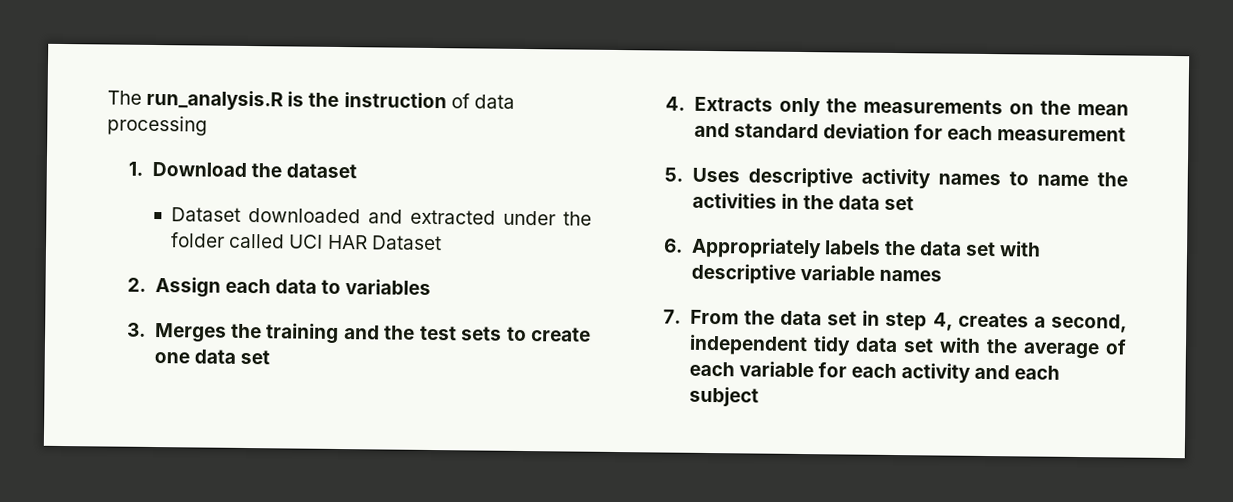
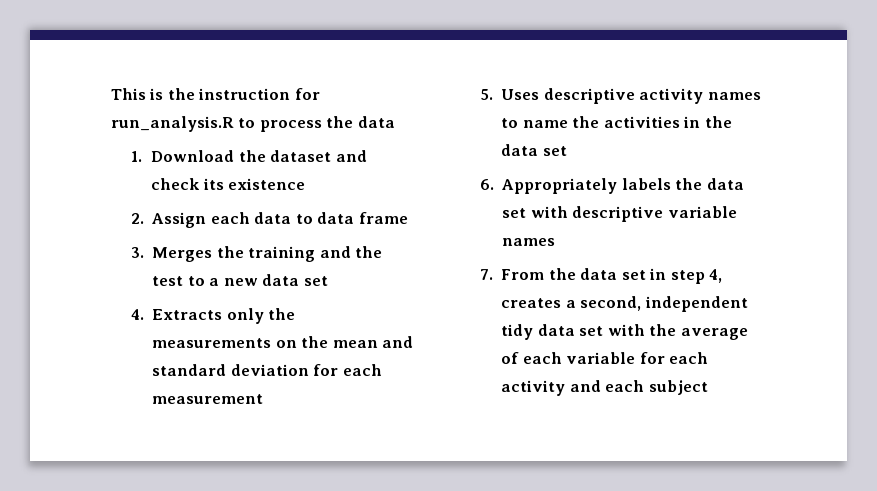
- The run_analysis.R is the instruction of data processing
+ This is the instruction for run_analysis.R to process the data
- 1. Download the dataset
- Dataset downloaded and extracted under the folder called UCI HAR Dataset
+ 1. Download the dataset and check its existence
- 2. Assign each data to variables
+ 2. Assign each data to data frame
- 3. Merges the training and the test sets to create one data set
+ 3. Merges the training and the test to a new data set

